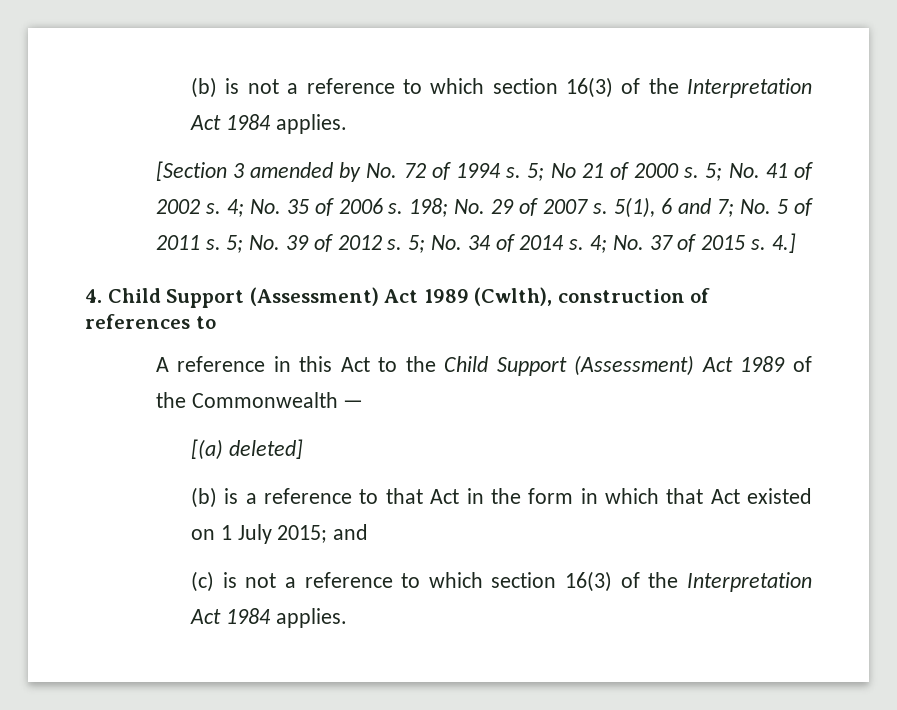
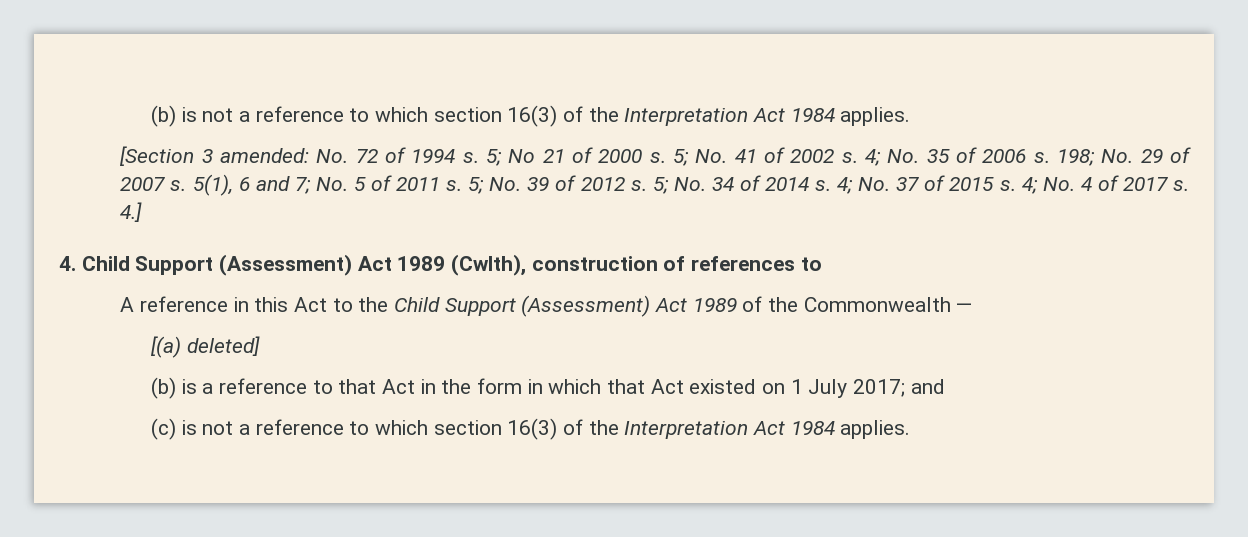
- [Section 3 amended by No. 72 of 1994 s.
+ [Section 3 amended: No. 72 of 1994 s.
+ 4; No. 4 of 2017 s.
- (b) is a reference to that Act in the form in which that Act existed on 1 July 2015; and
+ (b) is a reference to that Act in the form in which that Act existed on 1 July 2017; and

